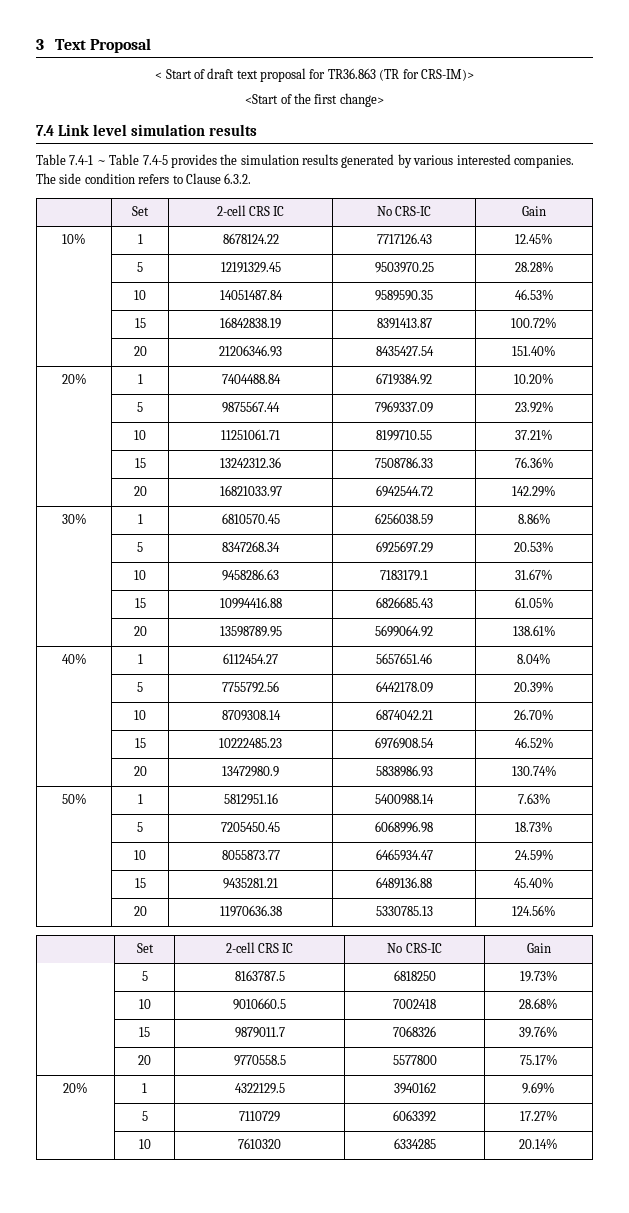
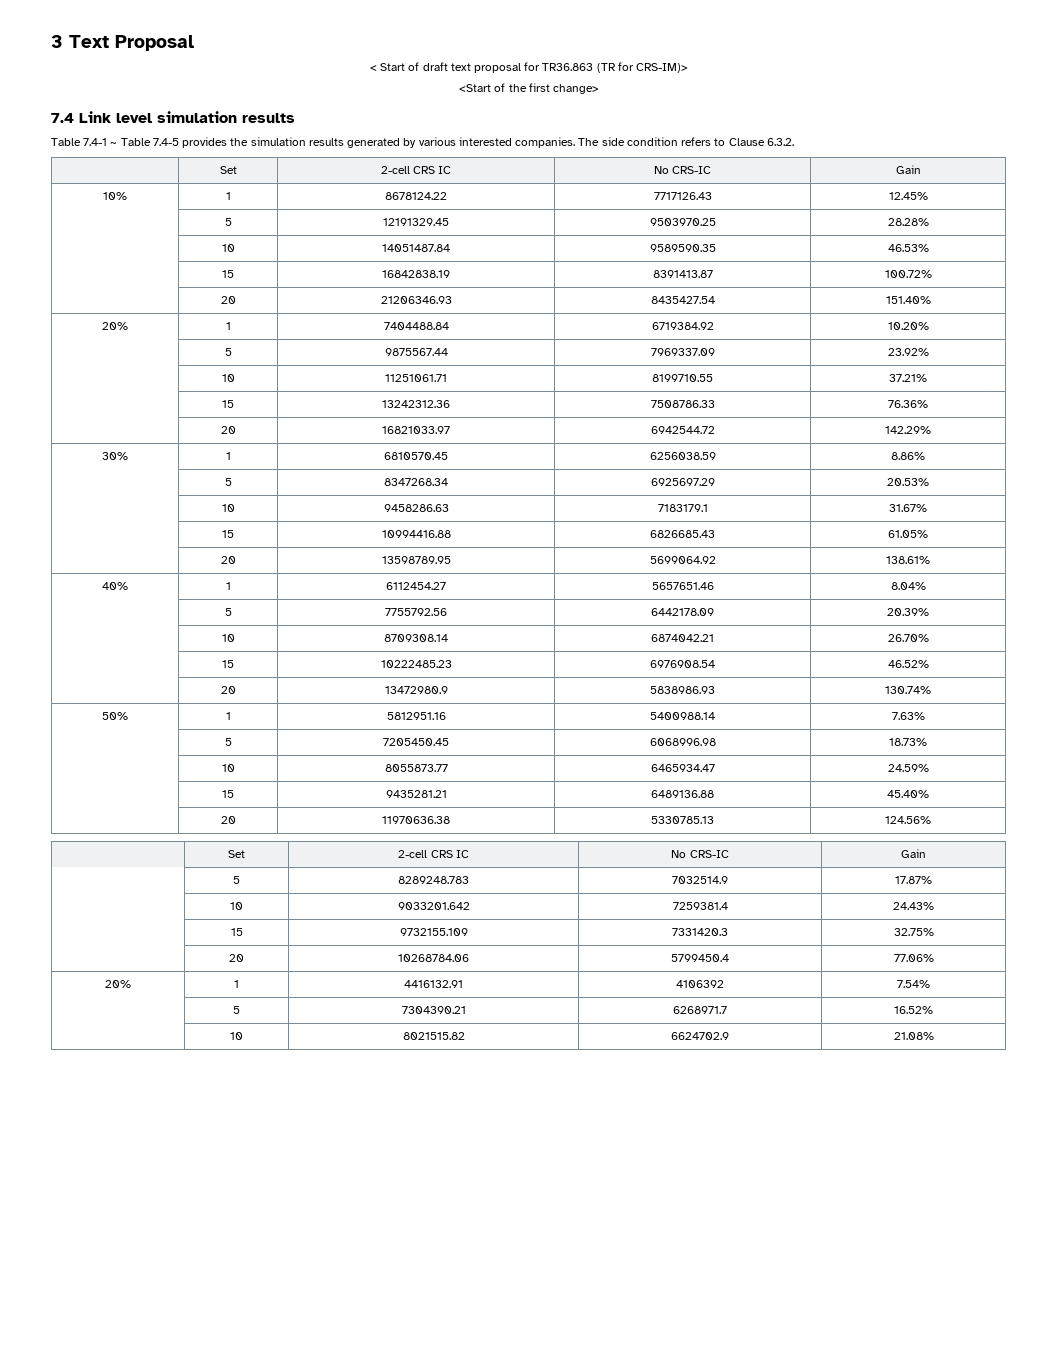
- | 5 | 8163787.5 | 6818250 | 19.73%
- | 10 | 9010660.5 | 7002418 | 28.68%
- | 15 | 9879011.7 | 7068326 | 39.76%
- | 20 | 9770558.5 | 5577800 | 75.17%
- 20% | 1 | 4322129.5 | 3940162 | 9.69%
- | 5 | 7110729 | 6063392 | 17.27%
- | 10 | 7610320 | 6334285 | 20.14%
+ | 5 | 8289248.783 | 7032514.9 | 17.87%
+ | 10 | 9033201.642 | 7259381.4 | 24.43%
+ | 15 | 9732155.109 | 7331420.3 | 32.75%
+ | 20 | 10268784.06 | 5799450.4 | 77.06%
+ 20% | 1 | 4416132.91 | 4106392 | 7.54%
+ | 5 | 7304390.21 | 6268971.7 | 16.52%
+ | 10 | 8021515.82 | 6624702.9 | 21.08%

